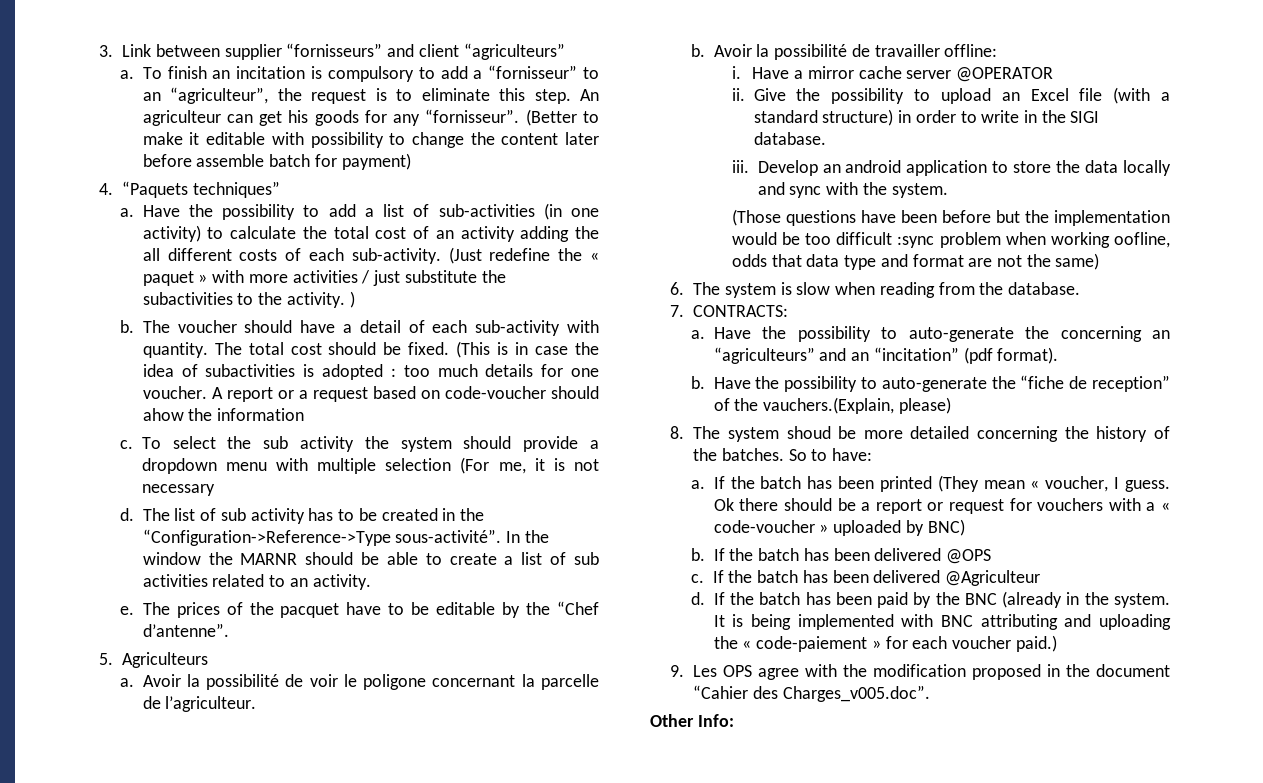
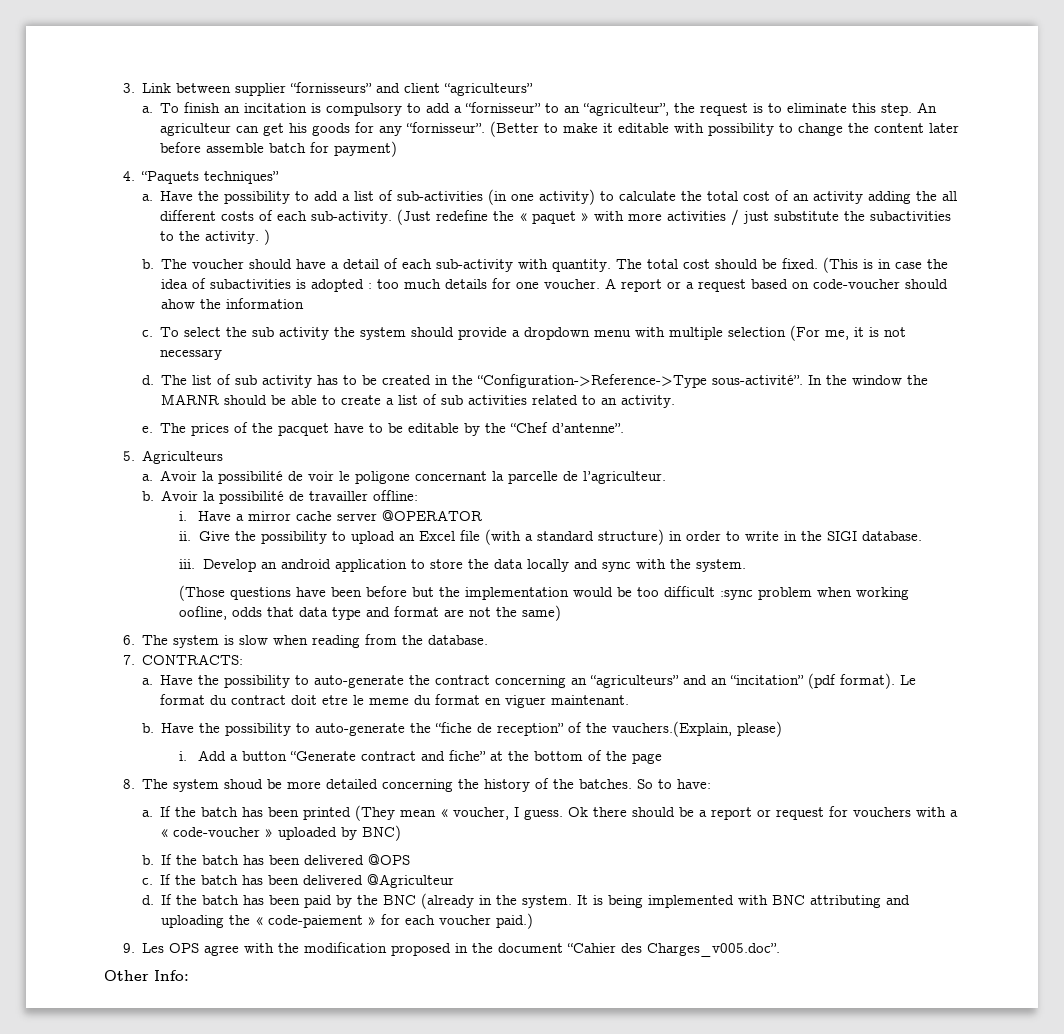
- Have the possibility to auto-generate the concerning an “agriculteurs” and an “incitation” (pdf format).
+ Have the possibility to auto-generate the contract concerning an “agriculteurs” and an “incitation” (pdf format). Le format du contract doit etre le meme du format en viguer maintenant.
+ i. Add a button “Generate contract and fiche” at the bottom of the page

